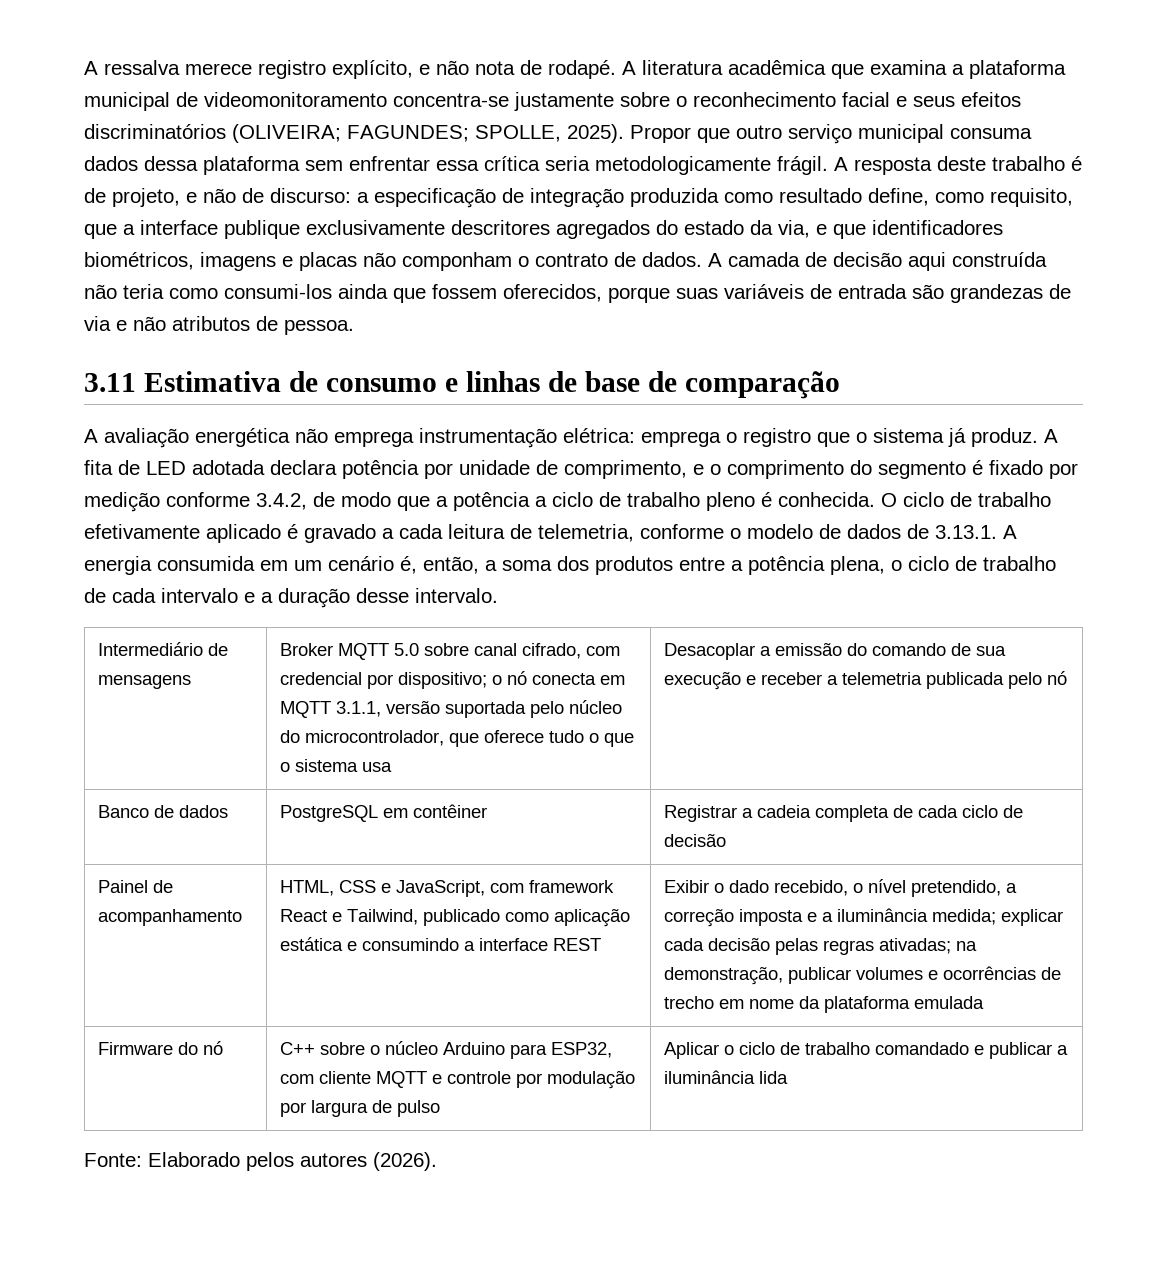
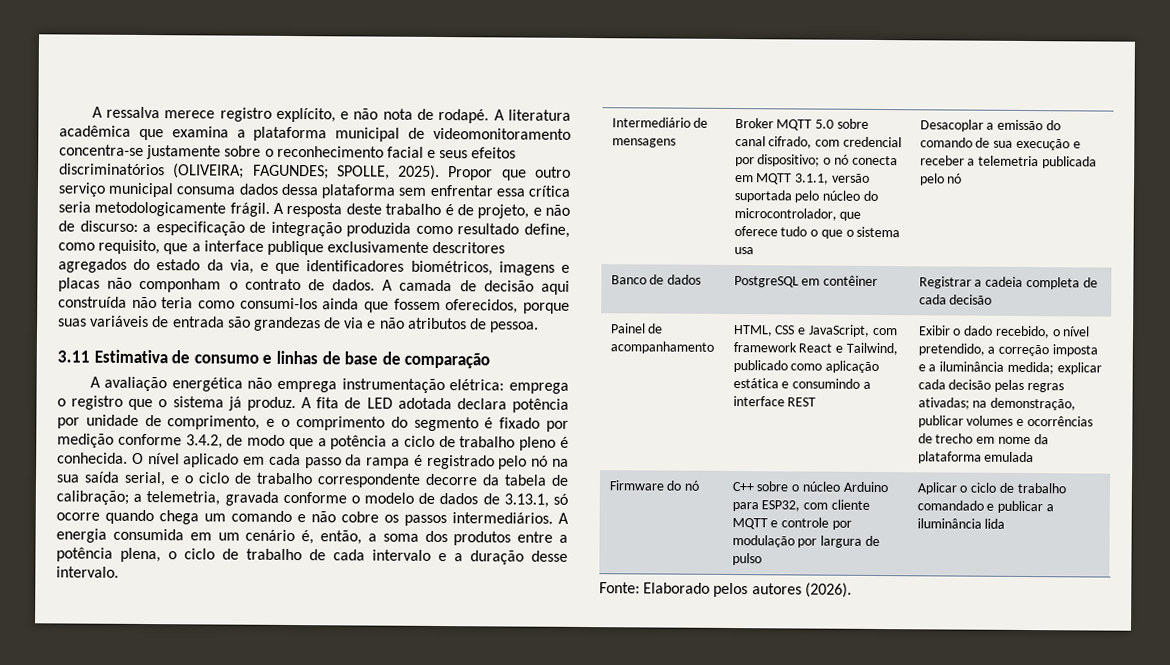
- O ciclo de trabalho efetivamente aplicado é gravado a cada leitura de telemetria, conforme o modelo de dados de 3.13.1. A energia consumida em um cenário é, então, a soma dos produtos entre a potência plena, o ciclo de trabalho de cada intervalo e a duração desse intervalo.
+ O nível aplicado em cada passo da rampa é registrado pelo nó na sua saída serial, e o ciclo de trabalho correspondente decorre da tabela de calibração; a telemetria, gravada conforme o modelo de dados de 3.13.1, só ocorre quando chega um comando e não cobre os passos intermediários. A energia consumida em um cenário é, então, a soma dos produtos entre a potência plena, o ciclo de trabalho de cada intervalo e a duração desse intervalo.
- Banco de dados | PostgreSQL em contêiner | Registrar a cadeia completa de cada ciclo de decisão
+ Banco de dados | PostgreSQL em contêiner | Registrar a cadeia completa de cada decisão

